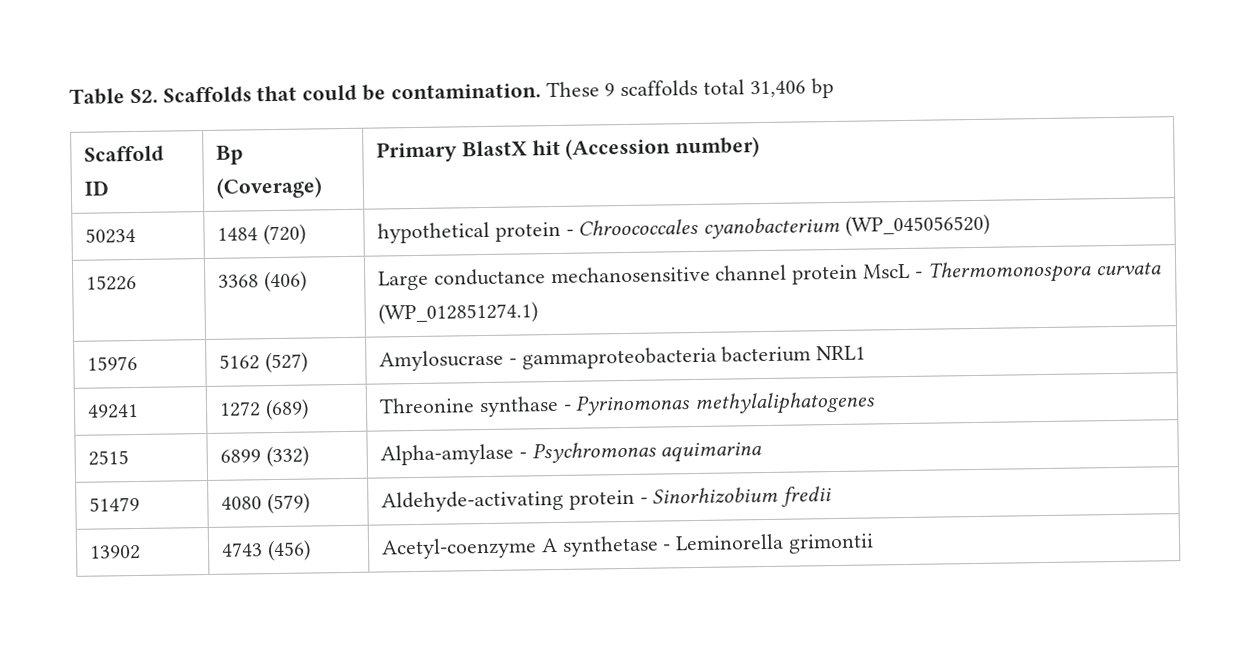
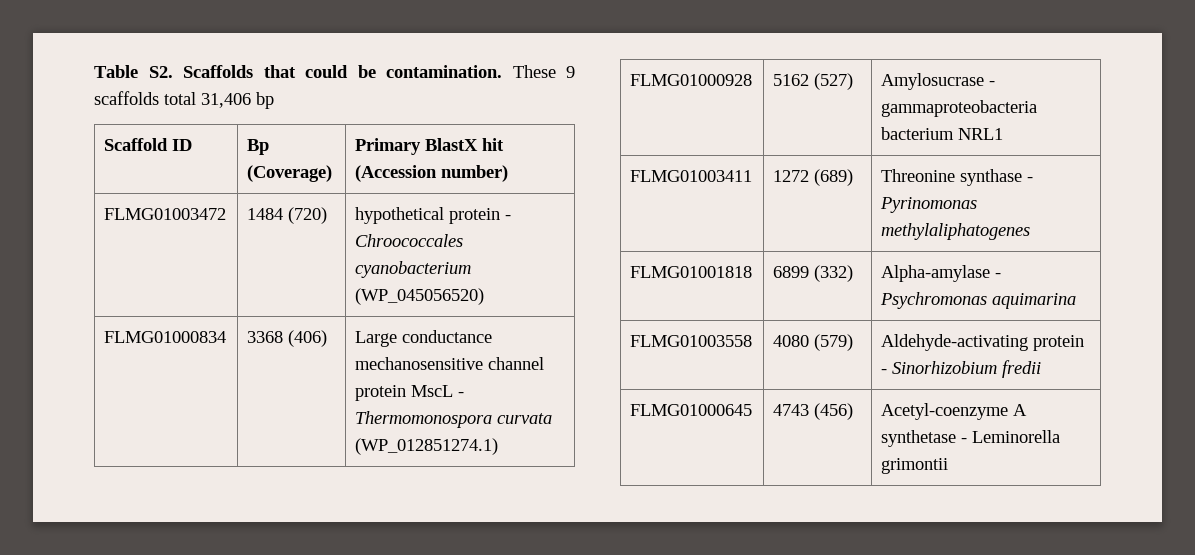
- 50234 | 1484 (720) | hypothetical protein - Chroococcales cyanobacterium (WP_045056520)
+ FLMG01003472 | 1484 (720) | hypothetical protein - Chroococcales cyanobacterium (WP_045056520)
- 15226 | 3368 (406) | Large conductance mechanosensitive channel protein MscL - Thermomonospora curvata (WP_012851274.1)
+ FLMG01000834 | 3368 (406) | Large conductance mechanosensitive channel protein MscL - Thermomonospora curvata (WP_012851274.1)
- 15976 | 5162 (527) | Amylosucrase - gammaproteobacteria bacterium NRL1
+ FLMG01000928 | 5162 (527) | Amylosucrase - gammaproteobacteria bacterium NRL1
- 49241 | 1272 (689) | Threonine synthase - Pyrinomonas methylaliphatogenes
+ FLMG01003411 | 1272 (689) | Threonine synthase - Pyrinomonas methylaliphatogenes
- 2515 | 6899 (332) | Alpha-amylase - Psychromonas aquimarina
+ FLMG01001818 | 6899 (332) | Alpha-amylase - Psychromonas aquimarina
- 51479 | 4080 (579) | Aldehyde-activating protein - Sinorhizobium fredii
+ FLMG01003558 | 4080 (579) | Aldehyde-activating protein - Sinorhizobium fredii
- 13902 | 4743 (456) | Acetyl-coenzyme A synthetase - Leminorella grimontii
+ FLMG01000645 | 4743 (456) | Acetyl-coenzyme A synthetase - Leminorella grimontii

